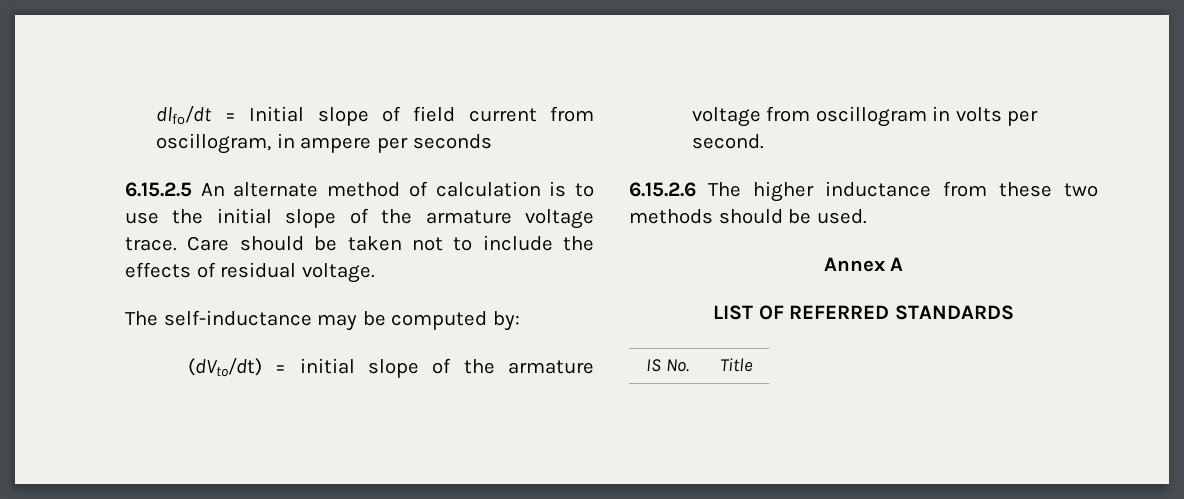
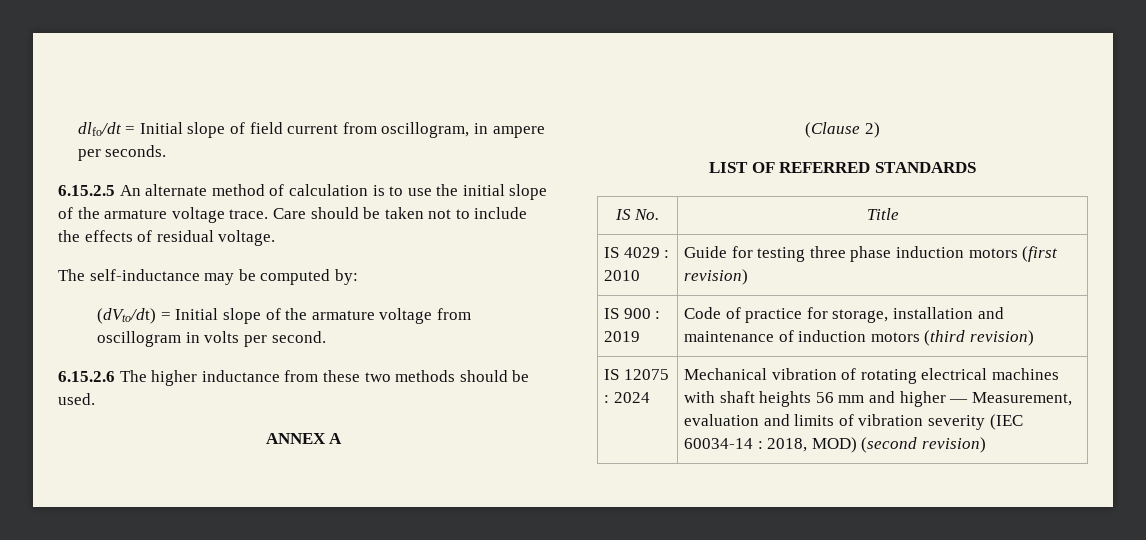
- dlfo/dt = Initial slope of field current from oscillogram, in ampere per seconds
+ dlfo/dt = Initial slope of field current from oscillogram, in ampere per seconds.
- (dVto/dt) = initial slope of the armature voltage from oscillogram in volts per second.
+ (dVto/dt) = Initial slope of the armature voltage from oscillogram in volts per second.
- Annex A
+ ANNEX A
+ (Clause 2)
+ IS 4029 : 2010 | Guide for testing three phase induction motors (first revision)
+ IS 900 : 2019 | Code of practice for storage, installation and maintenance of induction motors (third revision)
+ IS 12075 : 2024 | Mechanical vibration of rotating electrical machines with shaft heights 56 mm and higher — Measurement, evaluation and limits of vibration severity (IEC 60034-14 : 2018, MOD) (second revision)

